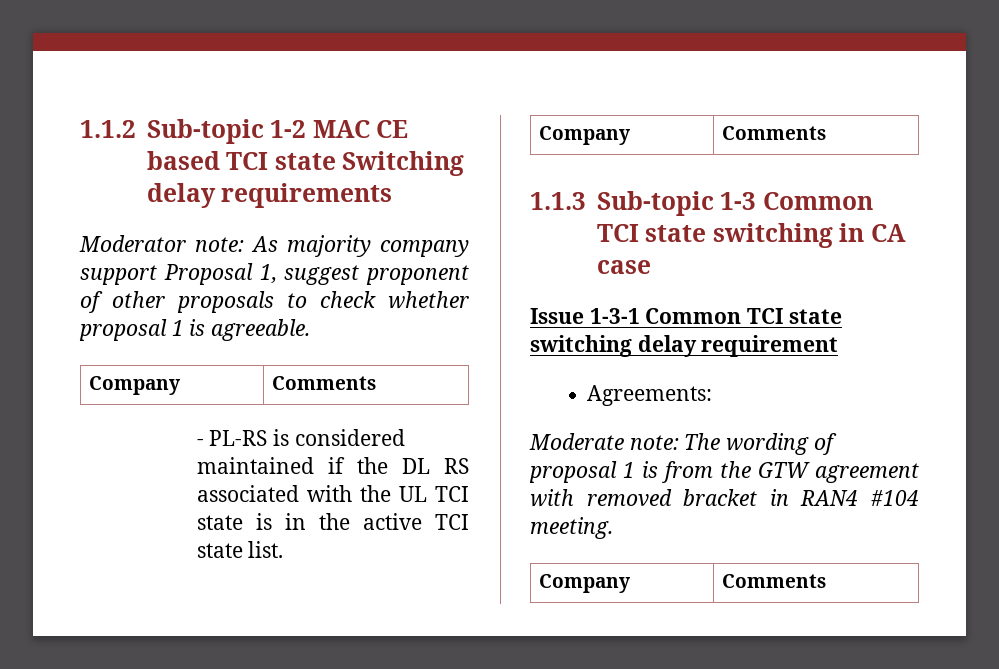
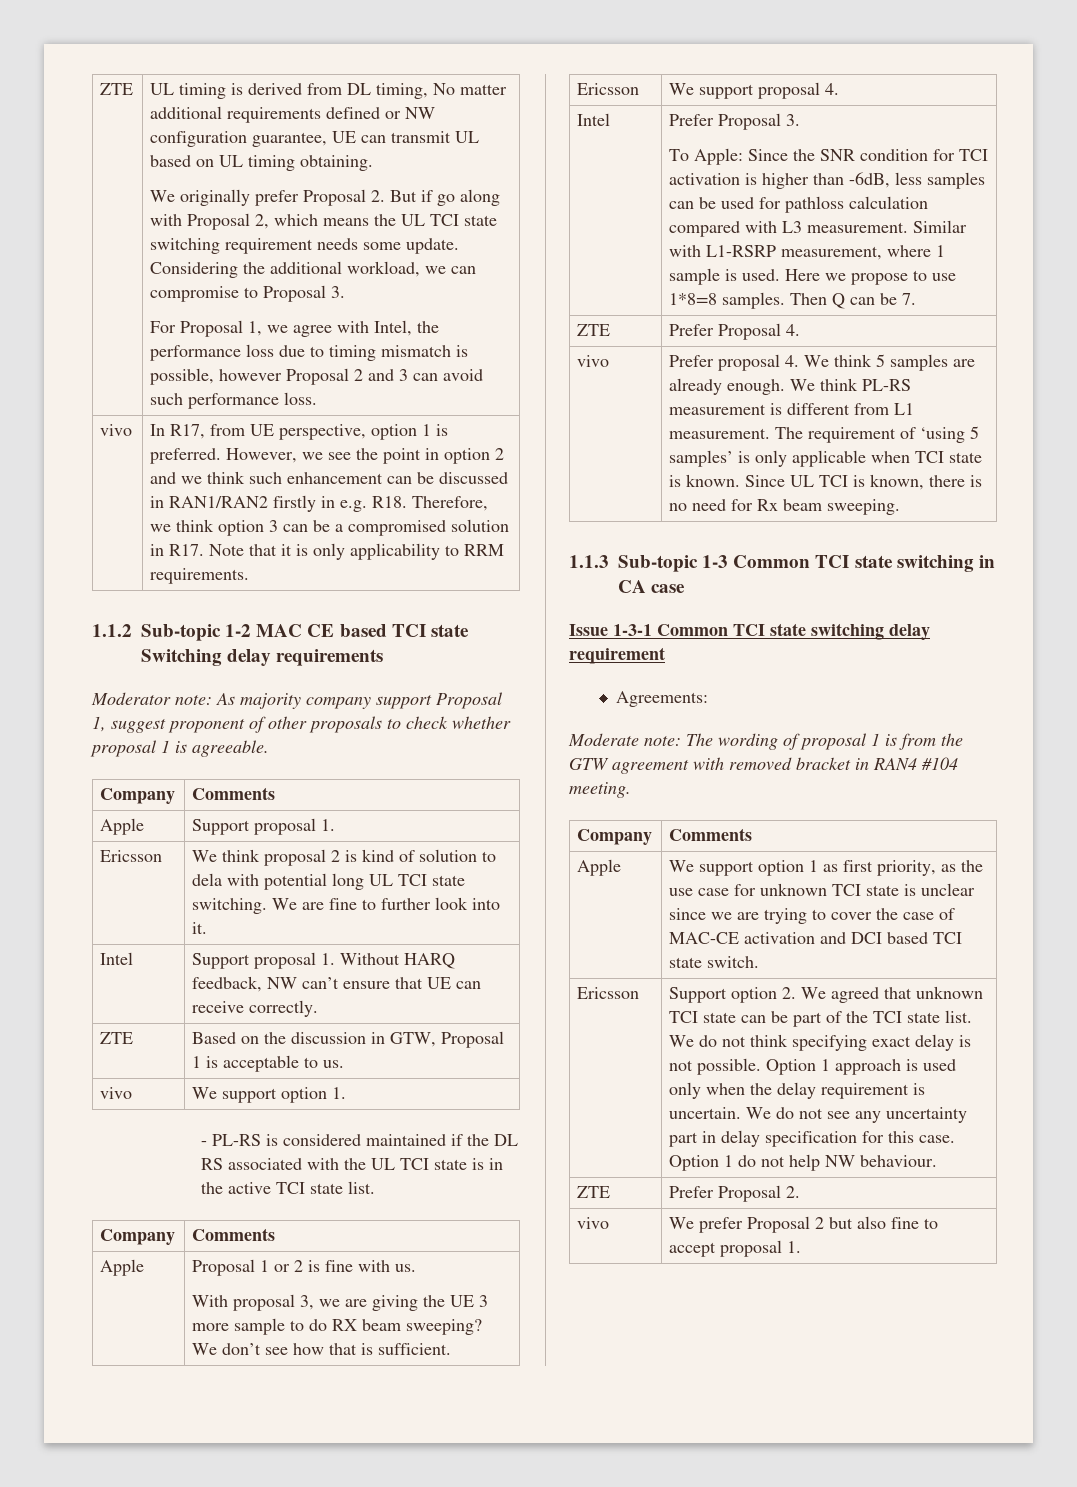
+ ZTE | UL timing is derived from DL timing, No matter additional requirements defined or NW configuration guarantee, UE can transmit UL based on UL timing obtaining.
+ We originally prefer Proposal 2. But if go along with Proposal 2, which means the UL TCI state switching requirement needs some update. Considering the additional workload, we can compromise to Proposal 3.
+ For Proposal 1, we agree with Intel, the performance loss due to timing mismatch is possible, however Proposal 2 and 3 can avoid such performance loss.
+ vivo | In R17, from UE perspective, option 1 is preferred. However, we see the point in option 2 and we think such enhancement can be discussed in RAN1/RAN2 firstly in e.g. R18. Therefore, we think option 3 can be a compromised solution in R17. Note that it is only applicability to RRM requirements.
+ Apple | Support proposal 1.
+ Ericsson | We think proposal 2 is kind of solution to dela with potential long UL TCI state switching. We are fine to further look into it.
+ Intel | Support proposal 1. Without HARQ feedback, NW can’t ensure that UE can receive correctly.
+ ZTE | Based on the discussion in GTW, Proposal 1 is acceptable to us.
+ vivo | We support option 1.
+ Apple | Proposal 1 or 2 is fine with us.
+ With proposal 3, we are giving the UE 3 more sample to do RX beam sweeping? We don’t see how that is sufficient.
+ Ericsson | We support proposal 4.
+ Intel | Prefer Proposal 3.
+ To Apple: Since the SNR condition for TCI activation is higher than -6dB, less samples can be used for pathloss calculation compared with L3 measurement. Similar with L1-RSRP measurement, where 1 sample is used. Here we propose to use 1*8=8 samples. Then Q can be 7.
+ ZTE | Prefer Proposal 4.
+ vivo | Prefer proposal 4. We think 5 samples are already enough. We think PL-RS measurement is different from L1 measurement. The requirement of ‘using 5 samples’ is only applicable when TCI state is known. Since UL TCI is known, there is no need for Rx beam sweeping.
+ Apple | We support option 1 as first priority, as the use case for unknown TCI state is unclear since we are trying to cover the case of MAC-CE activation and DCI based TCI state switch.
+ Ericsson | Support option 2. We agreed that unknown TCI state can be part of the TCI state list. We do not think specifying exact delay is not possible. Option 1 approach is used only when the delay requirement is uncertain. We do not see any uncertainty part in delay specification for this case. Option 1 do not help NW behaviour.
+ ZTE | Prefer Proposal 2.
+ vivo | We prefer Proposal 2 but also fine to accept proposal 1.

